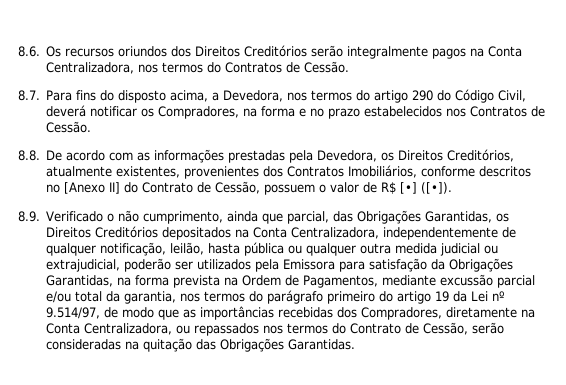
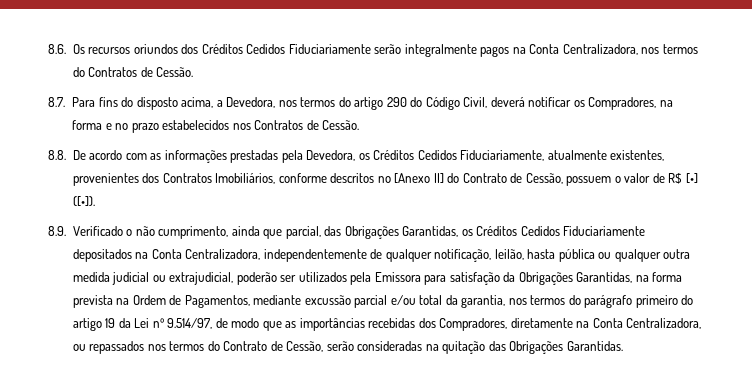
- 8.6. Os recursos oriundos dos Direitos Creditórios serão integralmente pagos na Conta Centralizadora, nos termos do Contratos de Cessão.
+ 8.6. Os recursos oriundos dos Créditos Cedidos Fiduciariamente serão integralmente pagos na Conta Centralizadora, nos termos do Contratos de Cessão.
- 8.8. De acordo com as informações prestadas pela Devedora, os Direitos Creditórios, atualmente existentes, provenientes dos Contratos Imobiliários, conforme descritos no [Anexo II] do Contrato de Cessão, possuem o valor de R$ [•] ([•]).
+ 8.8. De acordo com as informações prestadas pela Devedora, os Créditos Cedidos Fiduciariamente, atualmente existentes, provenientes dos Contratos Imobiliários, conforme descritos no [Anexo II] do Contrato de Cessão, possuem o valor de R$ [•] ([•]).
- 8.9. Verificado o não cumprimento, ainda que parcial, das Obrigações Garantidas, os Direitos Creditórios depositados na Conta Centralizadora, independentemente de qualquer notificação, leilão, hasta pública ou qualquer outra medida judicial ou extrajudicial, poderão ser utilizados pela Emissora para satisfação da Obrigações Garantidas, na forma prevista na Ordem de Pagamentos, mediante excussão parcial e/ou total da garantia, nos termos do parágrafo primeiro do artigo 19 da Lei nº 9.514/97, de modo que as importâncias recebidas dos Compradores, diretamente na Conta Centralizadora, ou repassados nos termos do Contrato de Cessão, serão consideradas na quitação das Obrigações Garantidas.
+ 8.9. Verificado o não cumprimento, ainda que parcial, das Obrigações Garantidas, os Créditos Cedidos Fiduciariamente depositados na Conta Centralizadora, independentemente de qualquer notificação, leilão, hasta pública ou qualquer outra medida judicial ou extrajudicial, poderão ser utilizados pela Emissora para satisfação da Obrigações Garantidas, na forma prevista na Ordem de Pagamentos, mediante excussão parcial e/ou total da garantia, nos termos do parágrafo primeiro do artigo 19 da Lei nº 9.514/97, de modo que as importâncias recebidas dos Compradores, diretamente na Conta Centralizadora, ou repassados nos termos do Contrato de Cessão, serão consideradas na quitação das Obrigações Garantidas.

